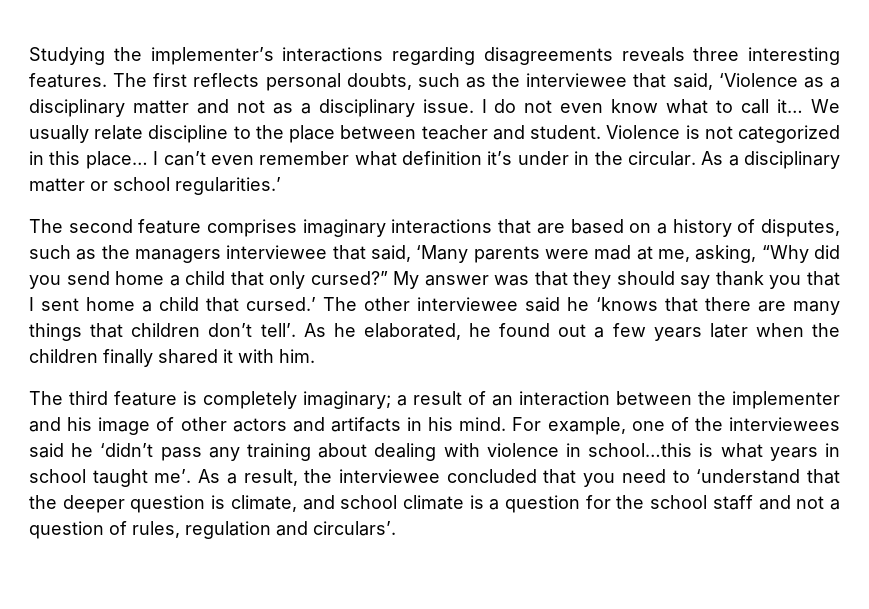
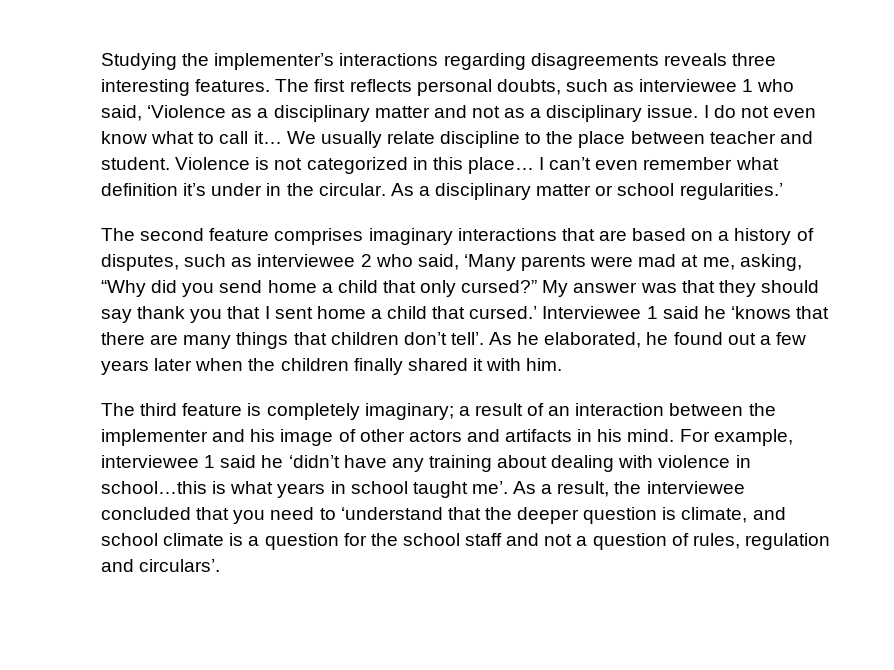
- The first reflects personal doubts, such as the interviewee that said, ‘Violence as a disciplinary matter and not as a disciplinary issue.
+ The first reflects personal doubts, such as interviewee 1 who said, ‘Violence as a disciplinary matter and not as a disciplinary issue.
- The second feature comprises imaginary interactions that are based on a history of disputes, such as the managers interviewee that said, ‘Many parents were mad at me, asking, “Why did you send home a child that only cursed?”
+ The second feature comprises imaginary interactions that are based on a history of disputes, such as interviewee 2 who said, ‘Many parents were mad at me, asking, “Why did you send home a child that only cursed?”
- The other interviewee said he ‘knows that there are many things that children don’t tell’.
+ Interviewee 1 said he ‘knows that there are many things that children don’t tell’.
- For example, one of the interviewees said he ‘didn’t pass any training about dealing with violence in school…this is what years in school taught me’.
+ For example, interviewee 1 said he ‘didn’t have any training about dealing with violence in school…this is what years in school taught me’.

